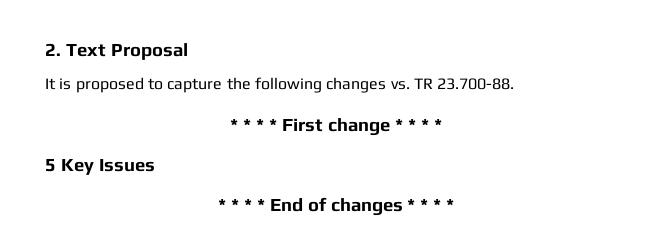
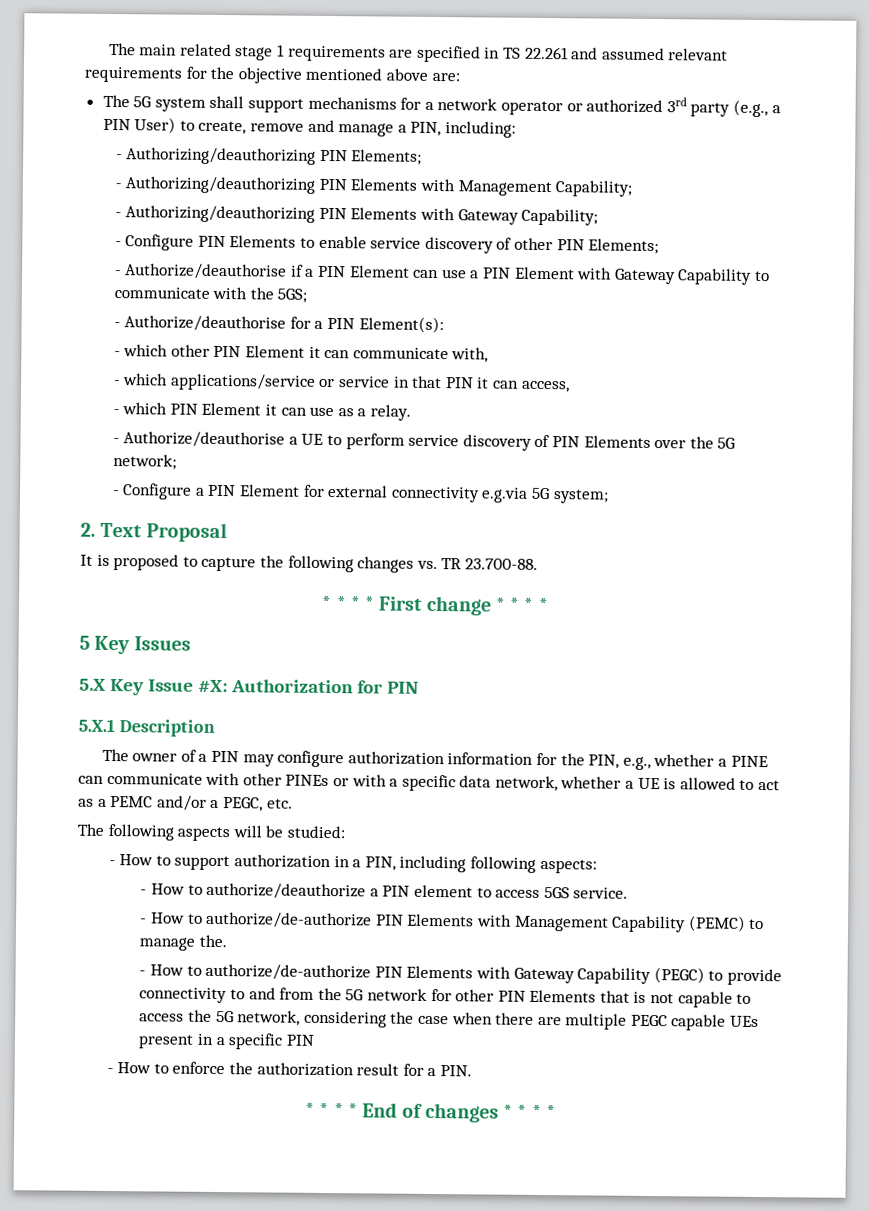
+ The main related stage 1 requirements are specified in TS 22.261 and assumed relevant requirements for the objective mentioned above are:
+ The 5G system shall support mechanisms for a network operator or authorized 3rd party (e.g., a PIN User) to create, remove and manage a PIN, including:
+ - Authorizing/deauthorizing PIN Elements;
+ - Authorizing/deauthorizing PIN Elements with Management Capability;
+ - Authorizing/deauthorizing PIN Elements with Gateway Capability;
+ - Configure PIN Elements to enable service discovery of other PIN Elements;
+ - Authorize/deauthorise if a PIN Element can use a PIN Element with Gateway Capability to communicate with the 5GS;
+ - Authorize/deauthorise for a PIN Element(s):
+ - which other PIN Element it can communicate with,
+ - which applications/service or service in that PIN it can access,
+ - which PIN Element it can use as a relay.
+ - Authorize/deauthorise a UE to perform service discovery of PIN Elements over the 5G network;
+ - Configure a PIN Element for external connectivity e.g.via 5G system;
+ 5.X Key Issue #X: Authorization for PIN
+ 5.X.1 Description
+ The owner of a PIN may configure authorization information for the PIN, e.g., whether a PINE can communicate with other PINEs or with a specific data network, whether a UE is allowed to act as a PEMC and/or a PEGC, etc.
+ The following aspects will be studied:
+ - How to support authorization in a PIN, including following aspects:
+ - How to authorize/deauthorize a PIN element to access 5GS service.
+ - How to authorize/de-authorize PIN Elements with Management Capability (PEMC) to manage the.
+ - How to authorize/de-authorize PIN Elements with Gateway Capability (PEGC) to provide connectivity to and from the 5G network for other PIN Elements that is not capable to access the 5G network, considering the case when there are multiple PEGC capable UEs present in a specific PIN
+ - How to enforce the authorization result for a PIN.

